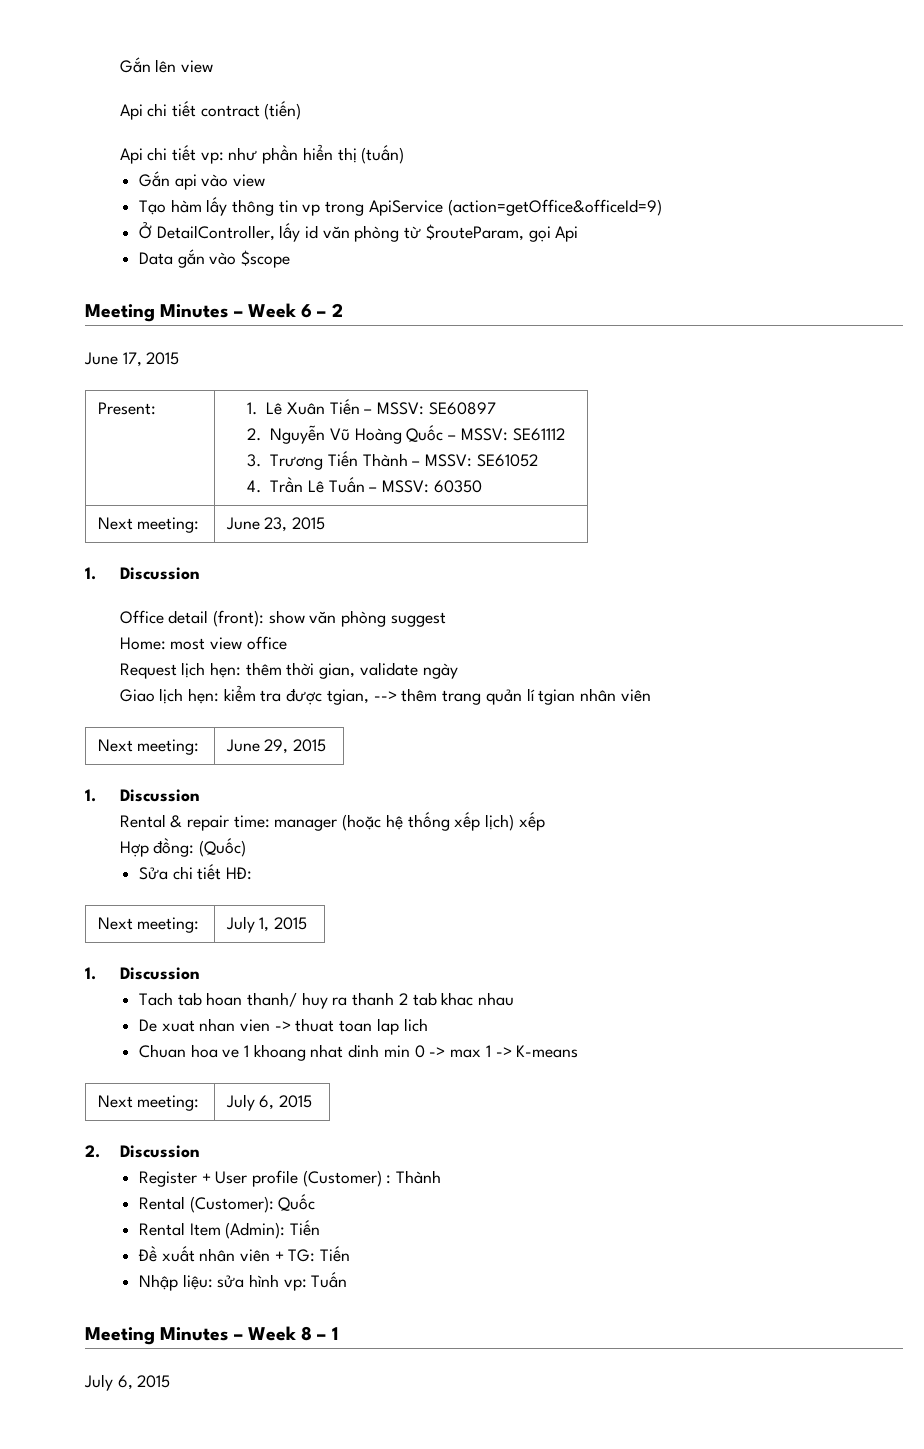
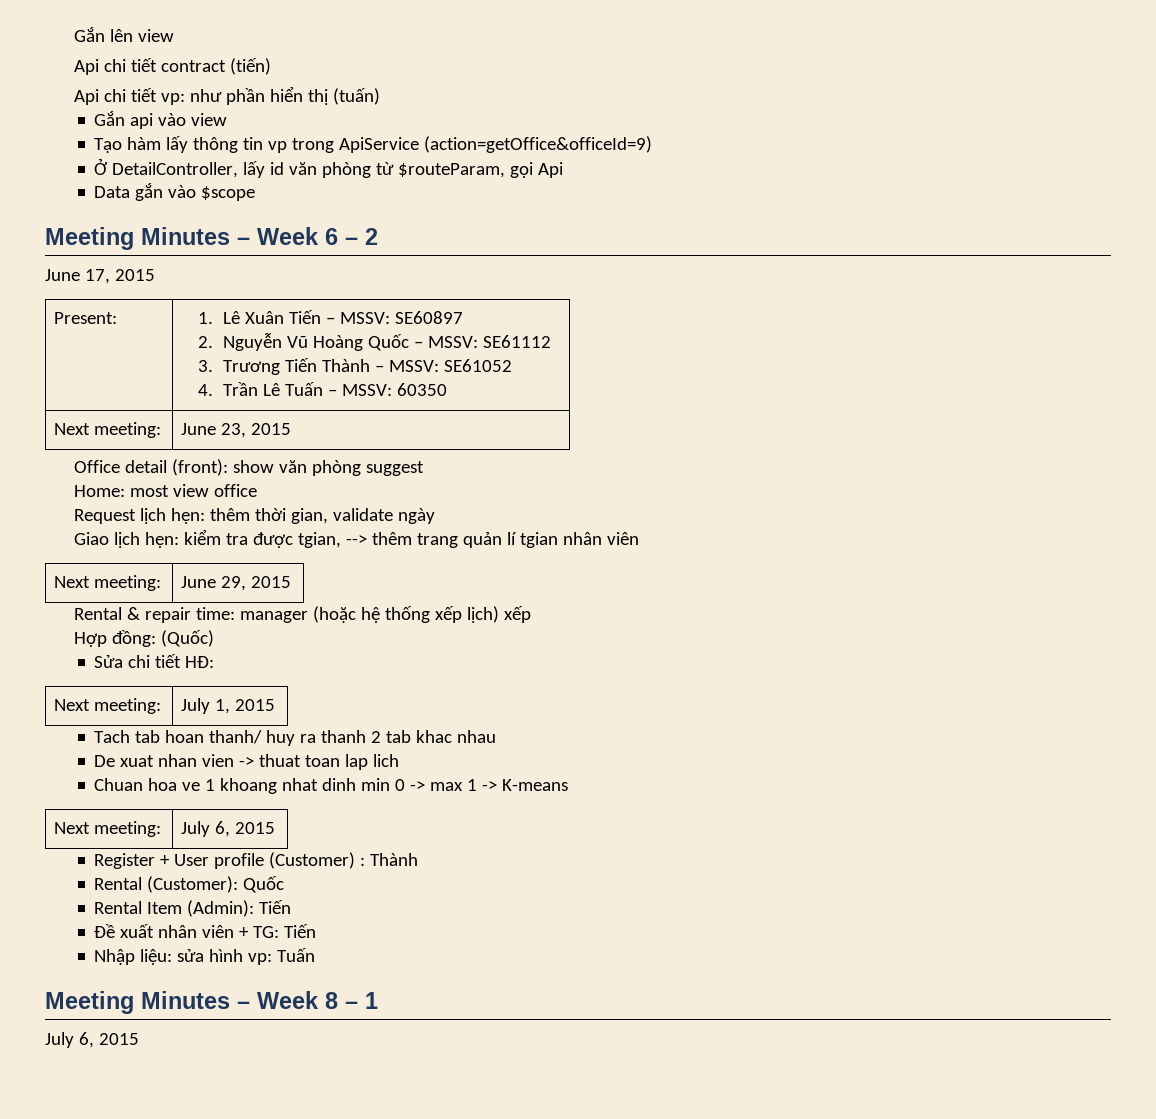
  Next meeting: | June 23, 2015
- 1. Discussion
  Next meeting: | June 29, 2015
- 1. Discussion
  Next meeting: | July 1, 2015
- 1. Discussion
- 2. Discussion

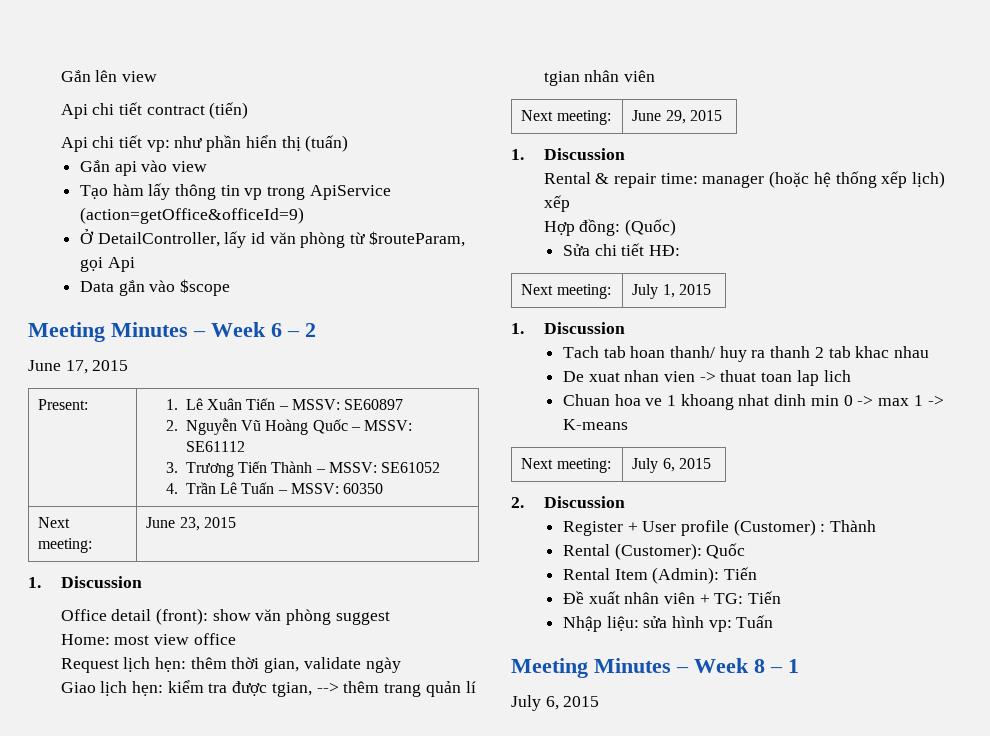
  Next meeting: | June 23, 2015
+ 1. Discussion
  Next meeting: | June 29, 2015
+ 1. Discussion
  Next meeting: | July 1, 2015
+ 1. Discussion
+ 2. Discussion

